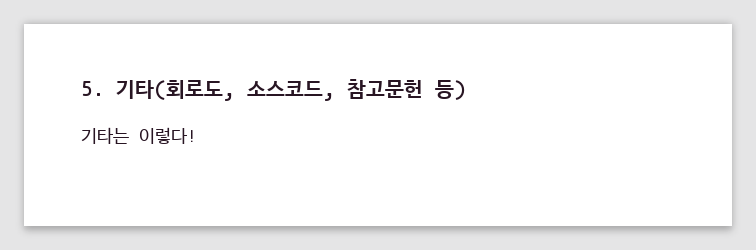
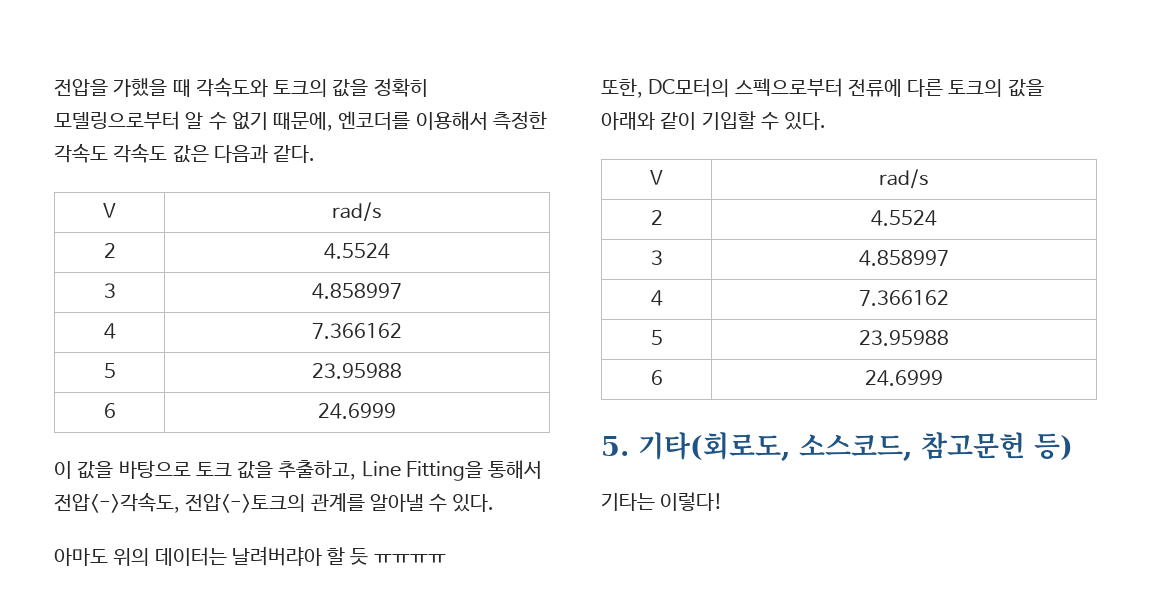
+ 전압을 가했을 때 각속도와 토크의 값을 정확히 모델링으로부터 알 수 없기 때문에, 엔코더를 이용해서 측정한 각속도 각속도 값은 다음과 같다.
+ V | rad/s
+ 2 | 4.5524
+ 3 | 4.858997
+ 4 | 7.366162
+ 5 | 23.95988
+ 6 | 24.6999
+ 이 값을 바탕으로 토크 값을 추출하고, Line Fitting을 통해서 전압<->각속도, 전압<->토크의 관계를 알아낼 수 있다.
+ 아마도 위의 데이터는 날려버랴아 할 듯 ㅠㅠㅠㅠ
+ 또한, DC모터의 스펙으로부터 전류에 다른 토크의 값을 아래와 같이 기입할 수 있다.
+ V | rad/s
+ 2 | 4.5524
+ 3 | 4.858997
+ 4 | 7.366162
+ 5 | 23.95988
+ 6 | 24.6999

